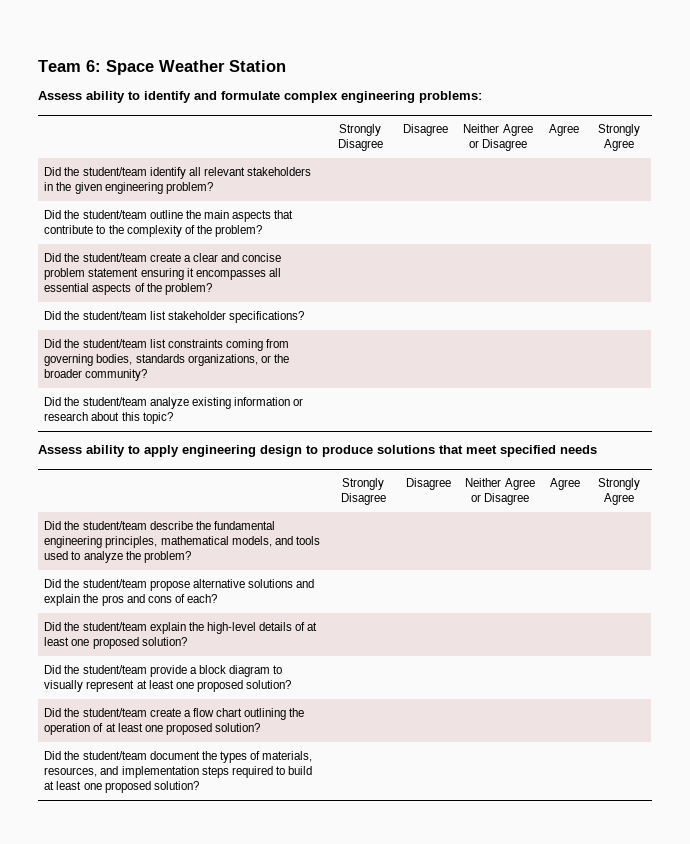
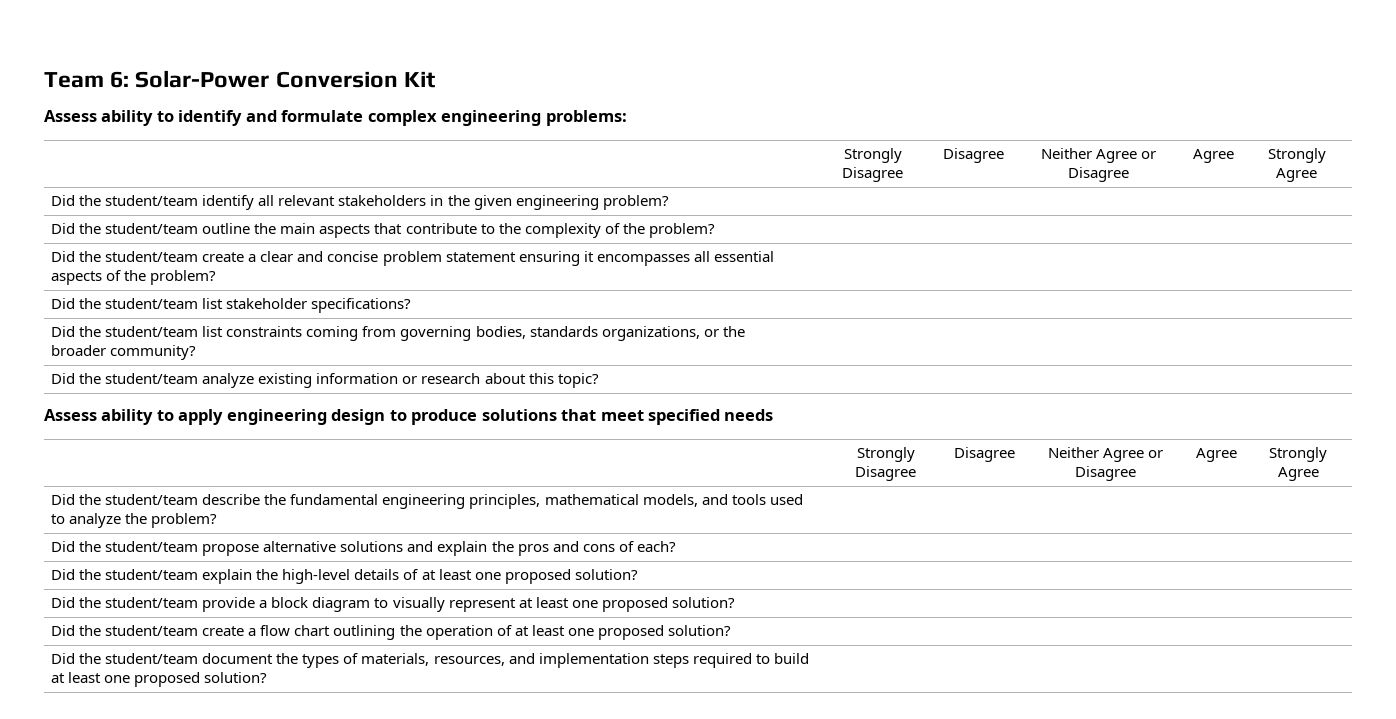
- Team 6: Space Weather Station
+ Team 6: Solar-Power Conversion Kit

